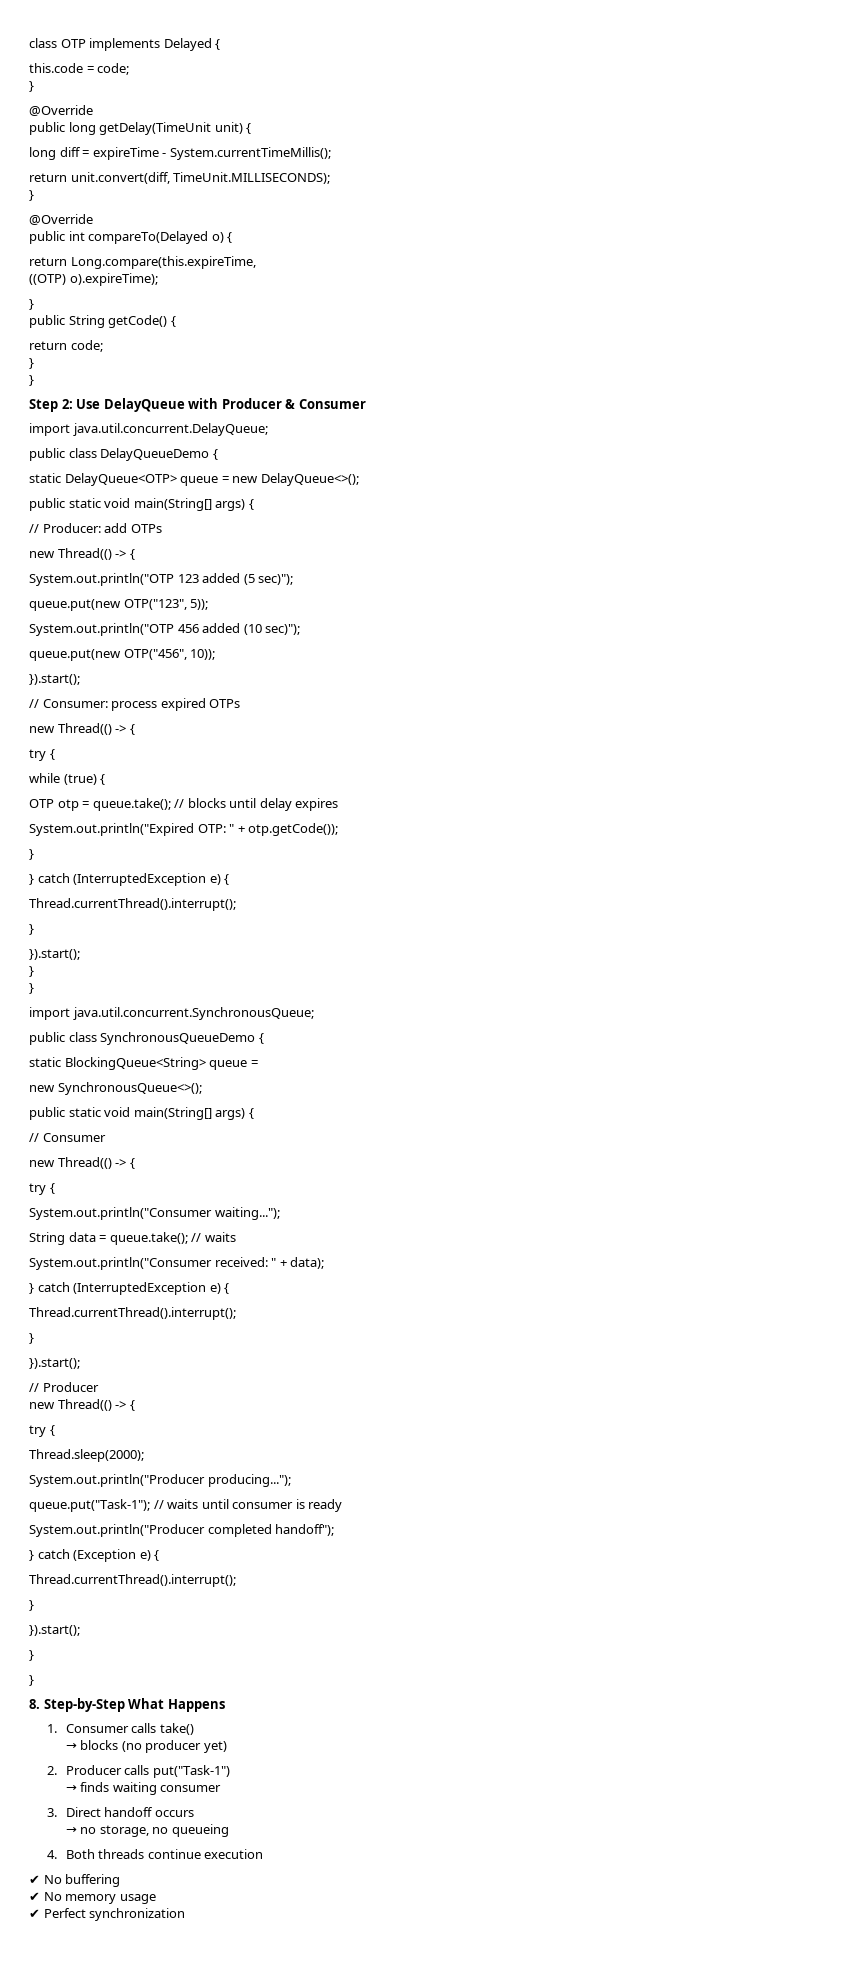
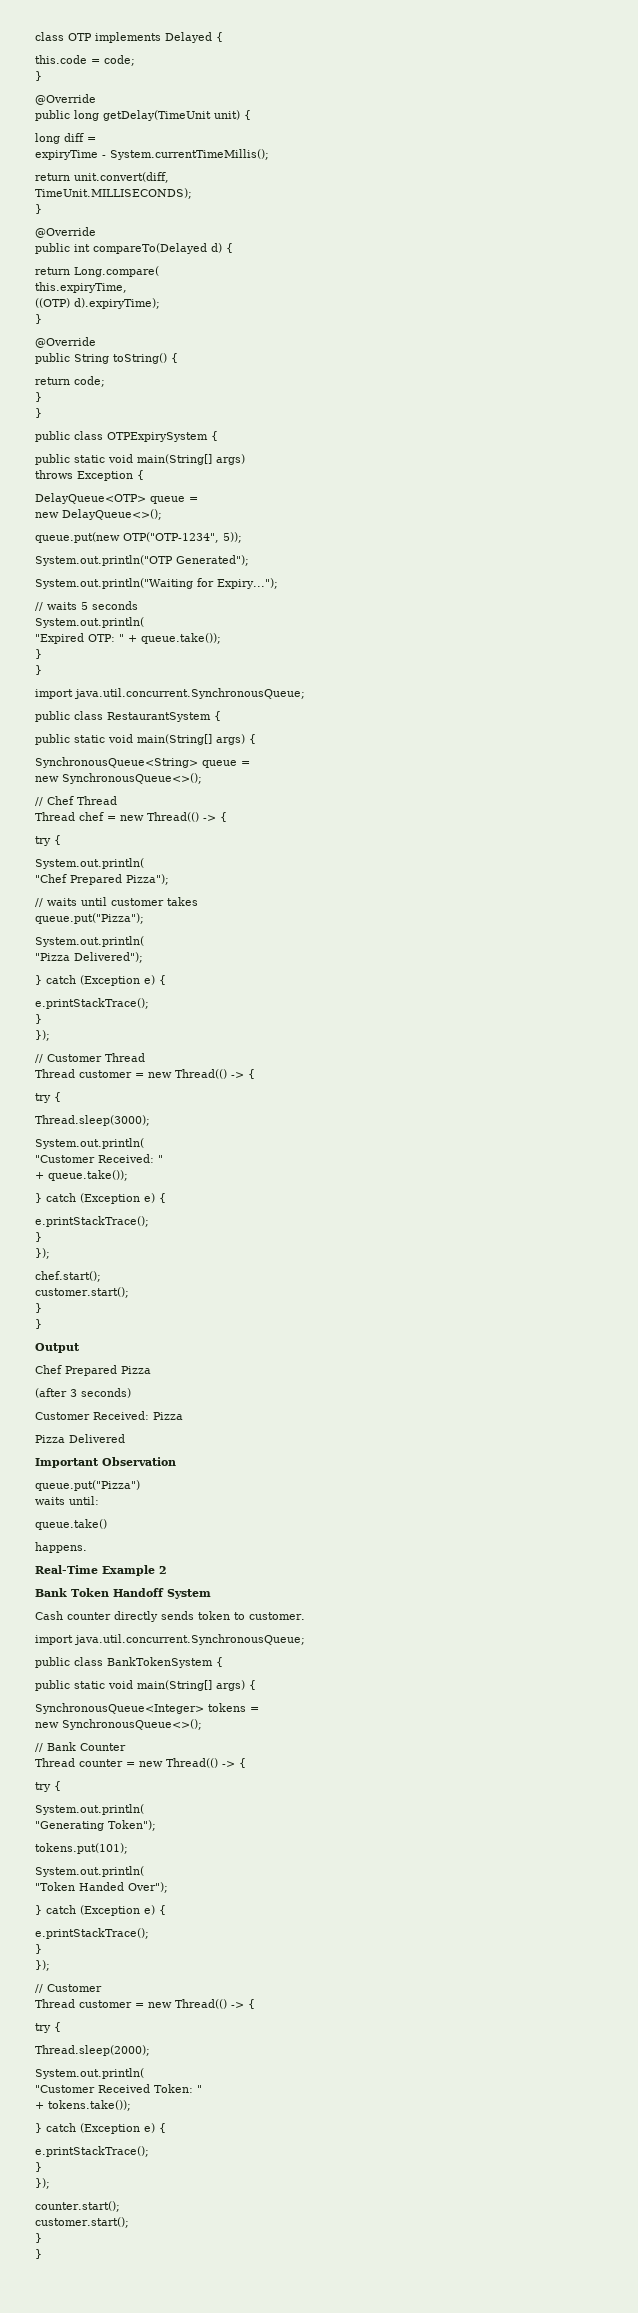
- long diff = expireTime - System.currentTimeMillis();
+ long diff =
+ expiryTime - System.currentTimeMillis();
- return unit.convert(diff, TimeUnit.MILLISECONDS);
+ return unit.convert(diff,
+ TimeUnit.MILLISECONDS);
- public int compareTo(Delayed o) {
- return Long.compare(this.expireTime,
+ public int compareTo(Delayed d) {
+ return Long.compare(
+ this.expiryTime,
- ((OTP) o).expireTime);
+ ((OTP) d).expiryTime);
  }
+ @Override
- public String getCode() {
+ public String toString() {
- Step 2: Use DelayQueue with Producer & Consumer
- import java.util.concurrent.DelayQueue;
- public class DelayQueueDemo {
- static DelayQueue<OTP> queue = new DelayQueue<>();
- public static void main(String[] args) {
- // Producer: add OTPs
- new Thread(() -> {
- System.out.println("OTP 123 added (5 sec)");
- queue.put(new OTP("123", 5));
+ public class OTPExpirySystem {
+ public static void main(String[] args)
+ throws Exception {
+ DelayQueue<OTP> queue =
+ new DelayQueue<>();
+ queue.put(new OTP("OTP-1234", 5));
- System.out.println("OTP 456 added (10 sec)");
- queue.put(new OTP("456", 10));
- }).start();
- // Consumer: process expired OTPs
- new Thread(() -> {
- try {
- while (true) {
- OTP otp = queue.take(); // blocks until delay expires
- System.out.println("Expired OTP: " + otp.getCode());
- }
- } catch (InterruptedException e) {
- Thread.currentThread().interrupt();
- }
- }).start();
+ System.out.println("OTP Generated");
+ System.out.println("Waiting for Expiry...");
+ // waits 5 seconds
+ System.out.println(
+ "Expired OTP: " + queue.take());
- public class SynchronousQueueDemo {
- static BlockingQueue<String> queue =
+ public class RestaurantSystem {
+ public static void main(String[] args) {
+ SynchronousQueue<String> queue =
  new SynchronousQueue<>();
+ // Chef Thread
+ Thread chef = new Thread(() -> {
+ try {
+ System.out.println(
+ "Chef Prepared Pizza");
+ // waits until customer takes
+ queue.put("Pizza");
+ System.out.println(
+ "Pizza Delivered");
+ } catch (Exception e) {
+ e.printStackTrace();
+ }
+ });
+ // Customer Thread
+ Thread customer = new Thread(() -> {
+ try {
+ Thread.sleep(3000);
+ System.out.println(
+ "Customer Received: "
+ + queue.take());
+ } catch (Exception e) {
+ e.printStackTrace();
+ }
+ });
+ chef.start();
+ customer.start();
+ }
+ }
+ Output
+ Chef Prepared Pizza
+ (after 3 seconds)
+ Customer Received: Pizza
+ Pizza Delivered
+ Important Observation
+ queue.put("Pizza")
+ waits until:
+ queue.take()
+ happens.
+ Real-Time Example 2
+ Bank Token Handoff System
+ Cash counter directly sends token to customer.
+ import java.util.concurrent.SynchronousQueue;
+ public class BankTokenSystem {
  public static void main(String[] args) {
- // Consumer
- new Thread(() -> {
+ SynchronousQueue<Integer> tokens =
+ new SynchronousQueue<>();
+ // Bank Counter
+ Thread counter = new Thread(() -> {
  try {
- System.out.println("Consumer waiting...");
- String data = queue.take(); // waits
- System.out.println("Consumer received: " + data);
- } catch (InterruptedException e) {
- Thread.currentThread().interrupt();
+ System.out.println(
+ "Generating Token");
+ tokens.put(101);
+ System.out.println(
+ "Token Handed Over");
+ } catch (Exception e) {
+ e.printStackTrace();
  }
- }).start();
- // Producer
- new Thread(() -> {
+ });
+ // Customer
+ Thread customer = new Thread(() -> {
  Thread.sleep(2000);
- System.out.println("Producer producing...");
- queue.put("Task-1"); // waits until consumer is ready
- System.out.println("Producer completed handoff");
+ System.out.println(
+ "Customer Received Token: "
+ + tokens.take());
  } catch (Exception e) {
- Thread.currentThread().interrupt();
+ e.printStackTrace();
  }
- }).start();
+ });
+ counter.start();
+ customer.start();
  }
  }
- 8. Step-by-Step What Happens
- 1. Consumer calls take()
- → blocks (no producer yet)
- 2. Producer calls put("Task-1")
- → finds waiting consumer
- 3. Direct handoff occurs
- → no storage, no queueing
- 4. Both threads continue execution
- ✔ No buffering
- ✔ No memory usage
- ✔ Perfect synchronization

